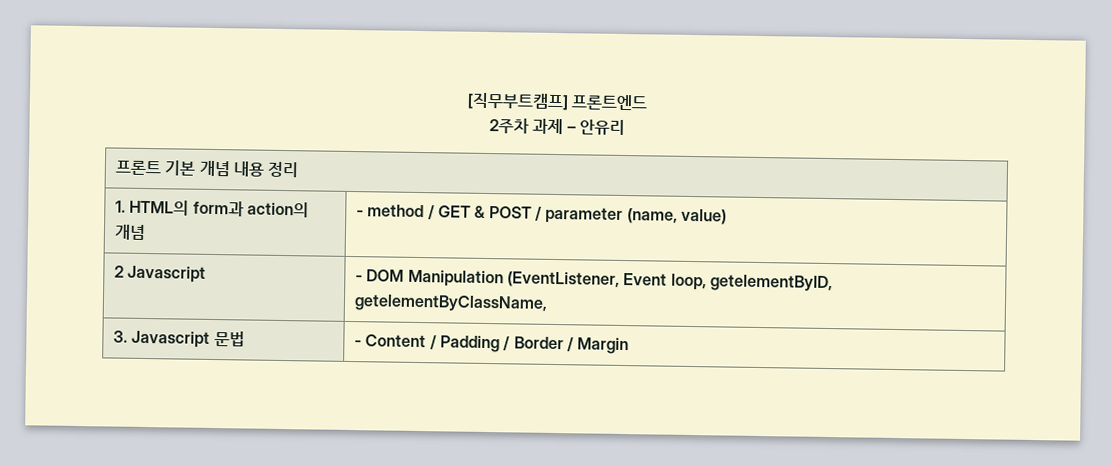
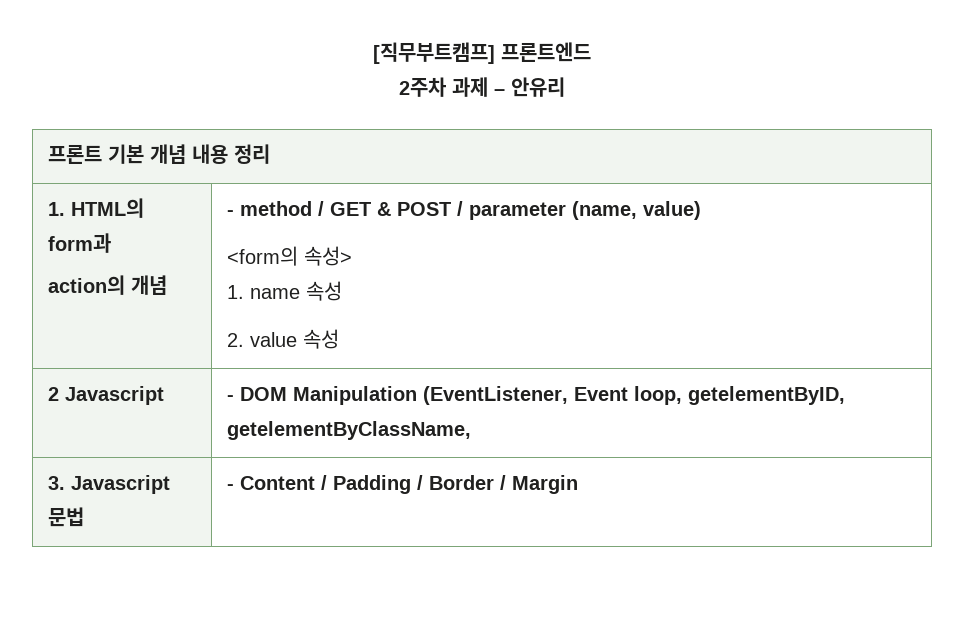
- 1. HTML의 form과 action의 개념 | - method / GET & POST / parameter (name, value)
+ 1. HTML의 form과
+ action의 개념 | - method / GET & POST / parameter (name, value)
+ <form의 속성>
+ 1. name 속성
+ 2. value 속성

